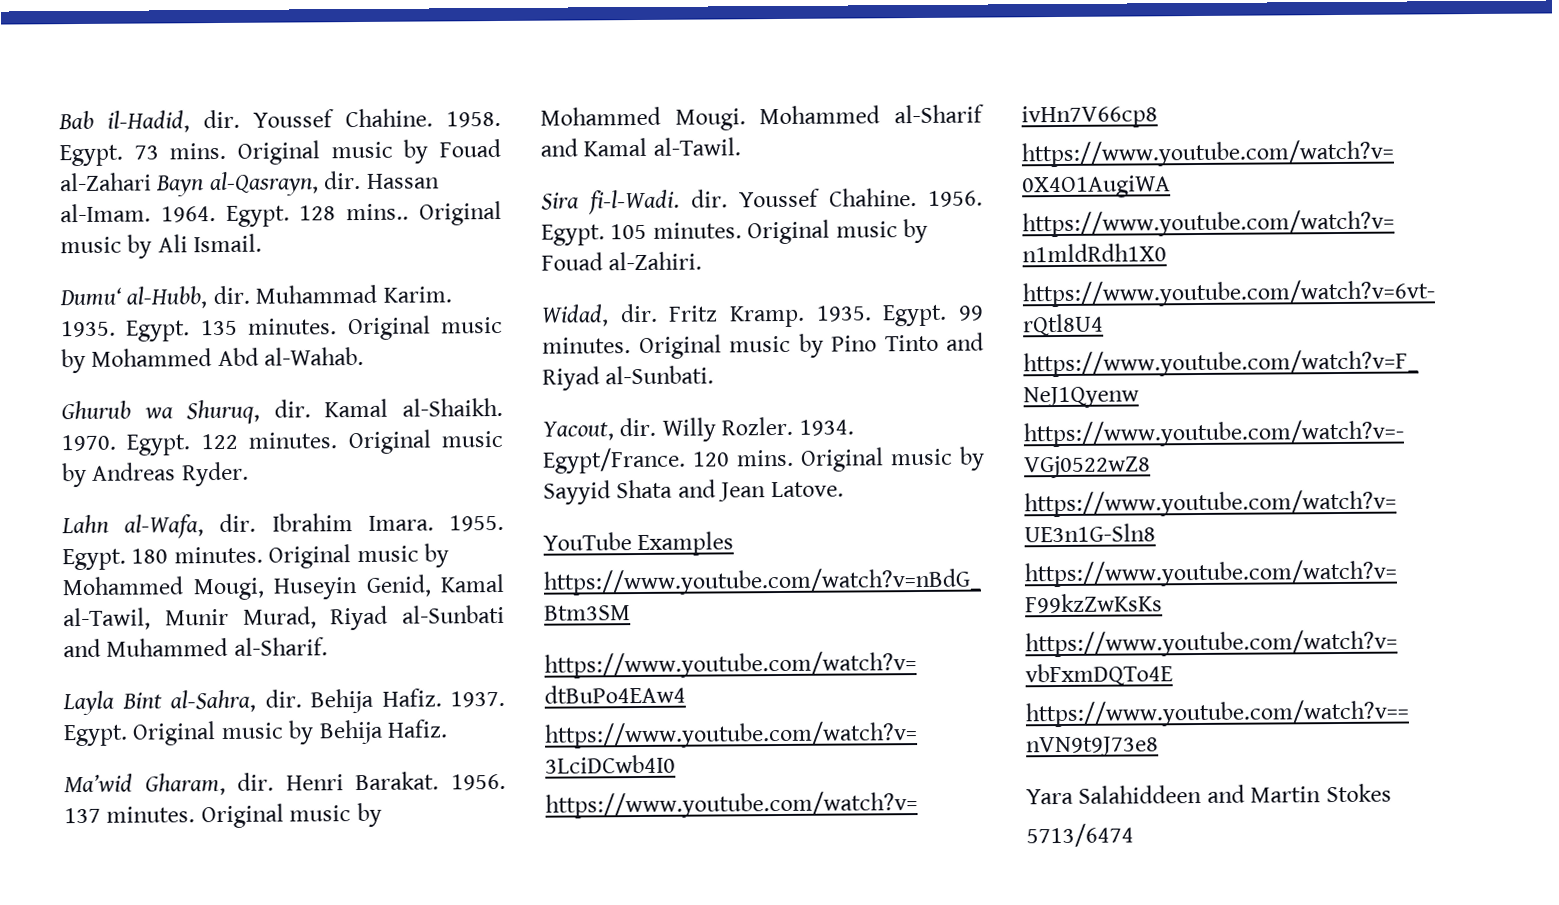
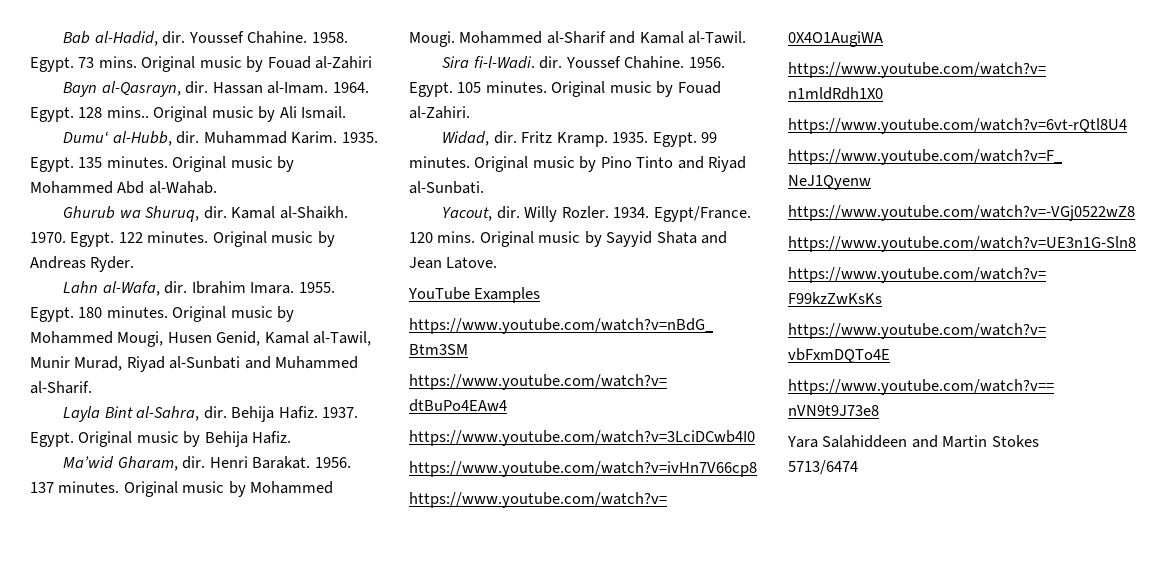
- Bab il-Hadid, dir.
+ Bab al-Hadid, dir.
- Original music by Fouad al-Zahari Bayn al-Qasrayn, dir.
+ Original music by Fouad al-Zahiri
+ Bayn al-Qasrayn, dir.
- Original music by Mohammed Mougi, Huseyin Genid, Kamal al-Tawil, Munir Murad, Riyad al-Sunbati and Muhammed al-Sharif.
+ Original music by Mohammed Mougi, Husen Genid, Kamal al-Tawil, Munir Murad, Riyad al-Sunbati and Muhammed al-Sharif.

